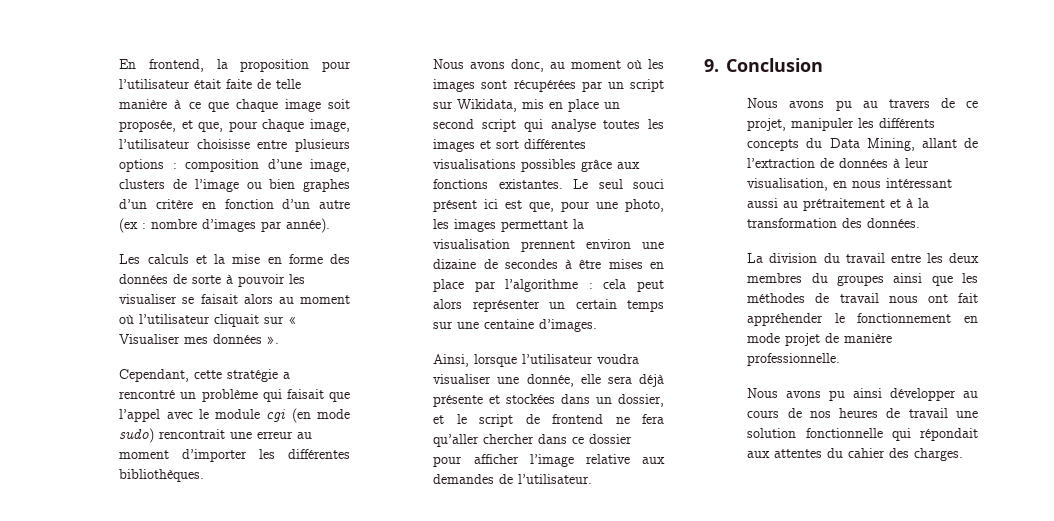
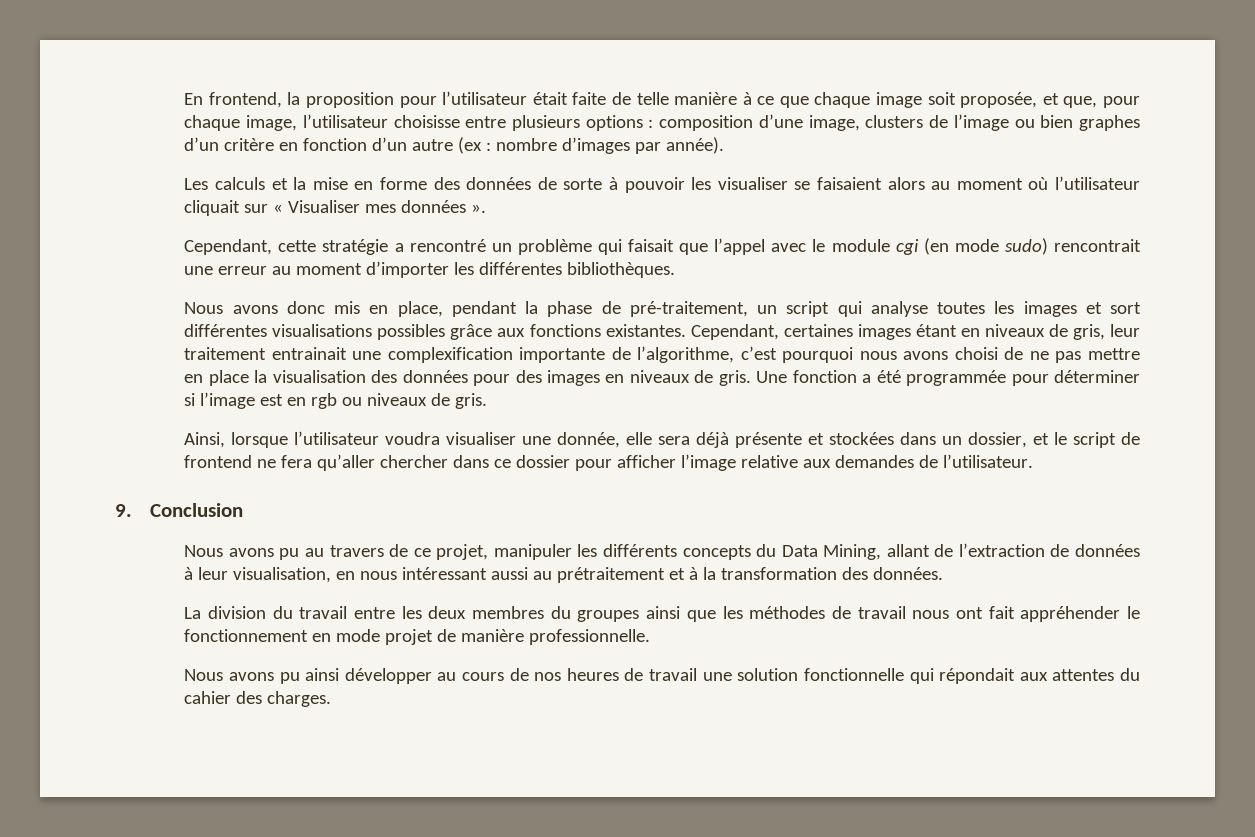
- Les calculs et la mise en forme des données de sorte à pouvoir les visualiser se faisait alors au moment où l’utilisateur cliquait sur « Visualiser mes données ».
+ Les calculs et la mise en forme des données de sorte à pouvoir les visualiser se faisaient alors au moment où l’utilisateur cliquait sur « Visualiser mes données ».
- Nous avons donc, au moment où les images sont récupérées par un script sur Wikidata, mis en place un second script qui analyse toutes les images et sort différentes visualisations possibles grâce aux fonctions existantes.
+ Nous avons donc mis en place, pendant la phase de pré-traitement, un script qui analyse toutes les images et sort différentes visualisations possibles grâce aux fonctions existantes.
- Le seul souci présent ici est que, pour une photo, les images permettant la visualisation prennent environ une dizaine de secondes à être mises en place par l’algorithme : cela peut alors représenter un certain temps sur une centaine d’images.
+ Cependant, certaines images étant en niveaux de gris, leur traitement entrainait une complexification importante de l’algorithme, c’est pourquoi nous avons choisi de ne pas mettre en place la visualisation des données pour des images en niveaux de gris. Une fonction a été programmée pour déterminer si l’image est en rgb ou niveaux de gris.

